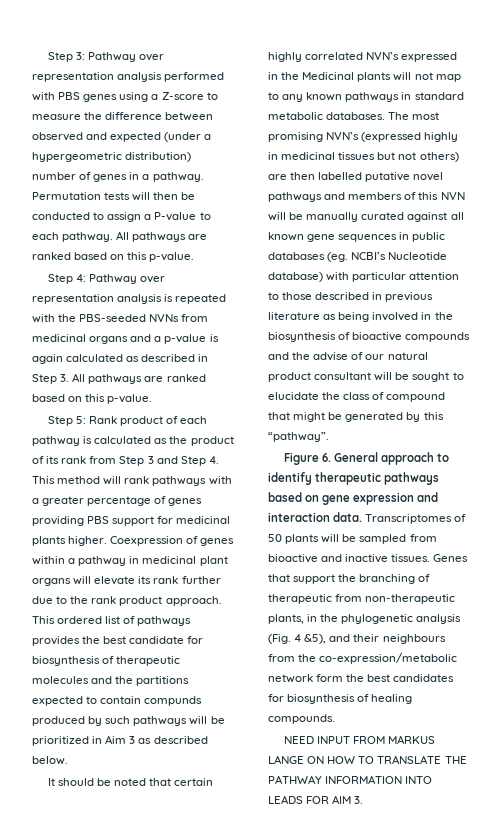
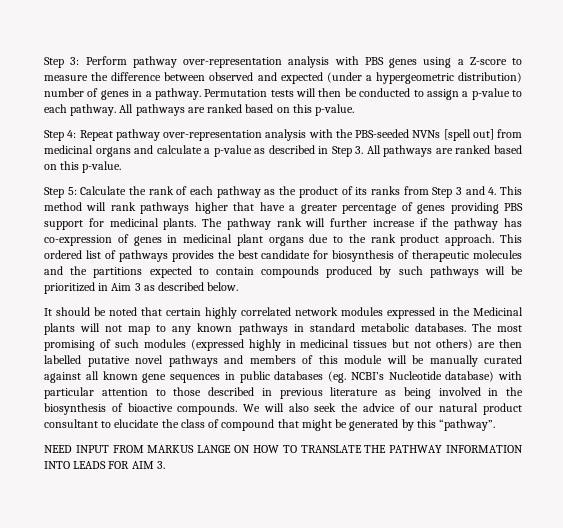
- Step 3: Pathway over representation analysis performed with PBS genes using a Z-score to measure the difference between observed and expected (under a hypergeometric distribution) number of genes in a pathway.
+ Step 3: Perform pathway over-representation analysis with PBS genes using a Z-score to measure the difference between observed and expected (under a hypergeometric distribution) number of genes in a pathway.
- Permutation tests will then be conducted to assign a P-value to each pathway.
+ Permutation tests will then be conducted to assign a p-value to each pathway.
- Step 4: Pathway over representation analysis is repeated with the PBS-seeded NVNs from medicinal organs and a p-value is again calculated as described in Step 3. All pathways are ranked based on this p-value.
+ Step 4: Repeat pathway over-representation analysis with the PBS-seeded NVNs [spell out] from medicinal organs and calculate a p-value as described in Step 3. All pathways are ranked based on this p-value.
- Step 5: Rank product of each pathway is calculated as the product of its rank from Step 3 and Step 4. This method will rank pathways with a greater percentage of genes providing PBS support for medicinal plants higher. Coexpression of genes within a pathway in medicinal plant organs will elevate its rank further due to the rank product approach.
+ Step 5: Calculate the rank of each pathway as the product of its ranks from Step 3 and 4. This method will rank pathways higher that have a greater percentage of genes providing PBS support for medicinal plants. The pathway rank will further increase if the pathway has co-expression of genes in medicinal plant organs due to the rank product approach.
- This ordered list of pathways provides the best candidate for biosynthesis of therapeutic molecules and the partitions expected to contain compunds produced by such pathways will be prioritized in Aim 3 as described below.
+ This ordered list of pathways provides the best candidate for biosynthesis of therapeutic molecules and the partitions expected to contain compounds produced by such pathways will be prioritized in Aim 3 as described below.
- It should be noted that certain highly correlated NVN’s expressed in the Medicinal plants will not map to any known pathways in standard metabolic databases.
+ It should be noted that certain highly correlated network modules expressed in the Medicinal plants will not map to any known pathways in standard metabolic databases.
- The most promising NVN’s (expressed highly in medicinal tissues but not others) are then labelled putative novel pathways and members of this NVN will be manually curated against all known gene sequences in public databases (eg. NCBI’s Nucleotide database) with particular attention to those described in previous literature as being involved in the biosynthesis of bioactive compounds and the advise of our natural product consultant will be sought to elucidate the class of compound that might be generated by this “pathway”.
+ The most promising of such modules (expressed highly in medicinal tissues but not others) are then labelled putative novel pathways and members of this module will be manually curated against all known gene sequences in public databases (eg. NCBI’s Nucleotide database) with particular attention to those described in previous literature as being involved in the biosynthesis of bioactive compounds. We will also seek the advice of our natural product consultant to elucidate the class of compound that might be generated by this “pathway”.
- Figure 6. General approach to identify therapeutic pathways based on gene expression and interaction data. Transcriptomes of 50 plants will be sampled from bioactive and inactive tissues. Genes that support the branching of therapeutic from non-therapeutic plants, in the phylogenetic analysis (Fig. 4 &5), and their neighbours from the co-expression/metabolic network form the best candidates for biosynthesis of healing compounds.

